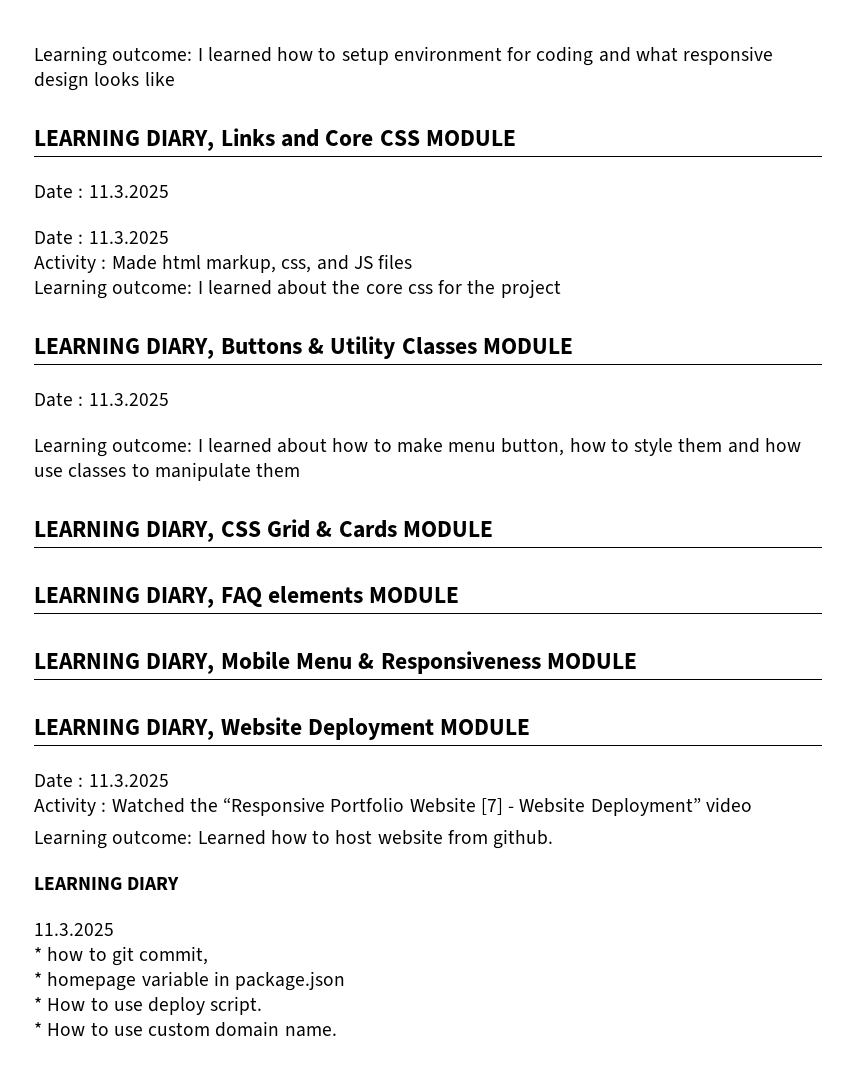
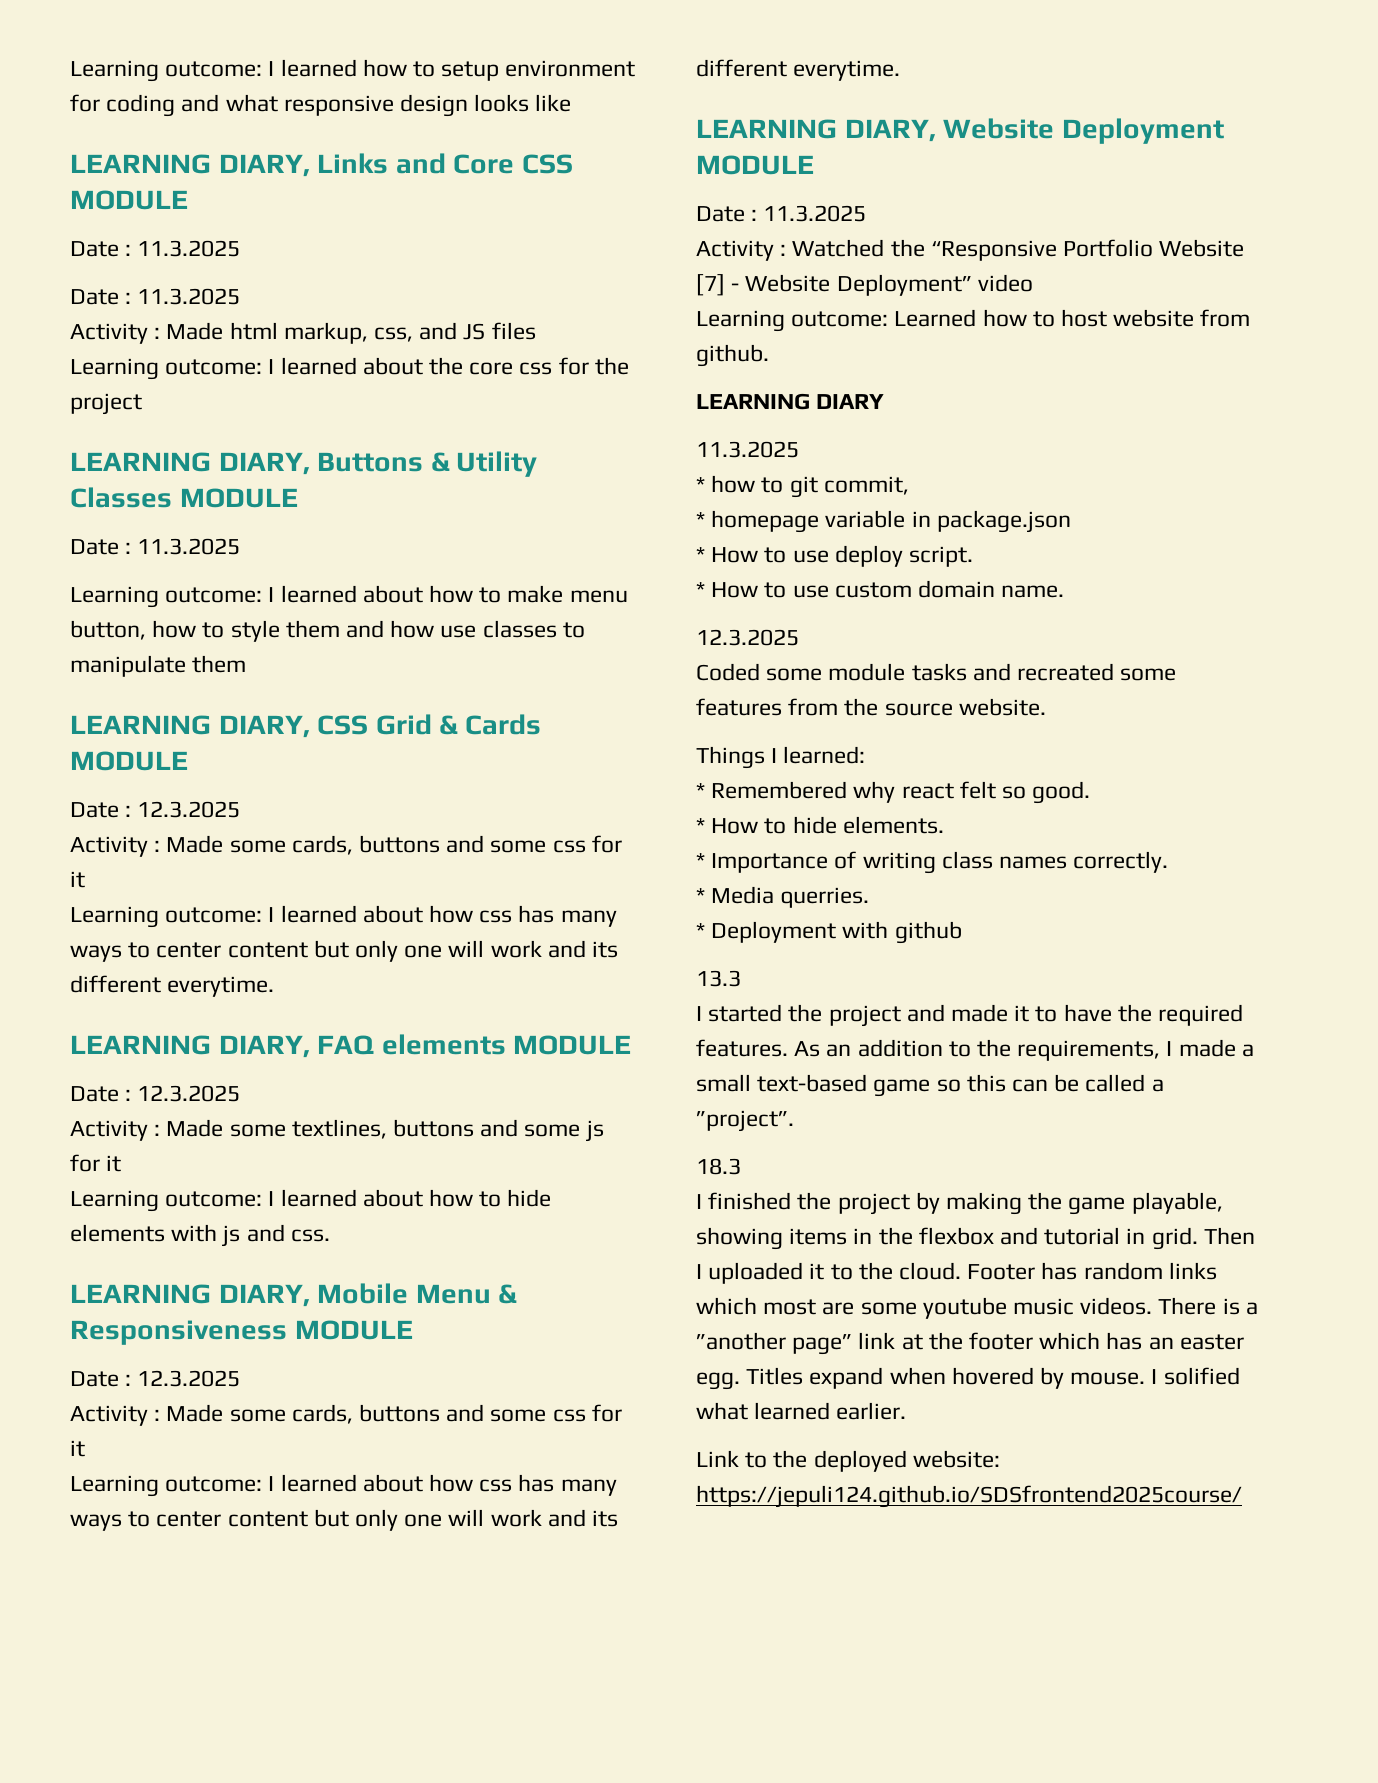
  LEARNING DIARY, CSS Grid & Cards MODULE
+ Date : 12.3.2025
+ Activity : Made some cards, buttons and some css for it
+ Learning outcome: I learned about how css has many ways to center content but only one will work and its different everytime.
  LEARNING DIARY, FAQ elements MODULE
+ Date : 12.3.2025
+ Activity : Made some textlines, buttons and some js for it
+ Learning outcome: I learned about how to hide elements with js and css.
  LEARNING DIARY, Mobile Menu & Responsiveness MODULE
+ Date : 12.3.2025
+ Activity : Made some cards, buttons and some css for it
+ Learning outcome: I learned about how css has many ways to center content but only one will work and its different everytime.
  * How to use custom domain name.
+ 12.3.2025
+ Coded some module tasks and recreated some features from the source website.
+ Things I learned:
+ * Remembered why react felt so good.
+ * How to hide elements.
+ * Importance of writing class names correctly.
+ * Media querries.
+ * Deployment with github
+ 13.3
+ I started the project and made it to have the required features. As an addition to the requirements, I made a small text-based game so this can be called a ”project”.
+ 18.3
+ I finished the project by making the game playable, showing items in the flexbox and tutorial in grid. Then I uploaded it to the cloud. Footer has random links which most are some youtube music videos. There is a ”another page” link at the footer which has an easter egg. Titles expand when hovered by mouse. I solified what learned earlier.
+ Link to the deployed website: https://jepuli124.github.io/SDSfrontend2025course/

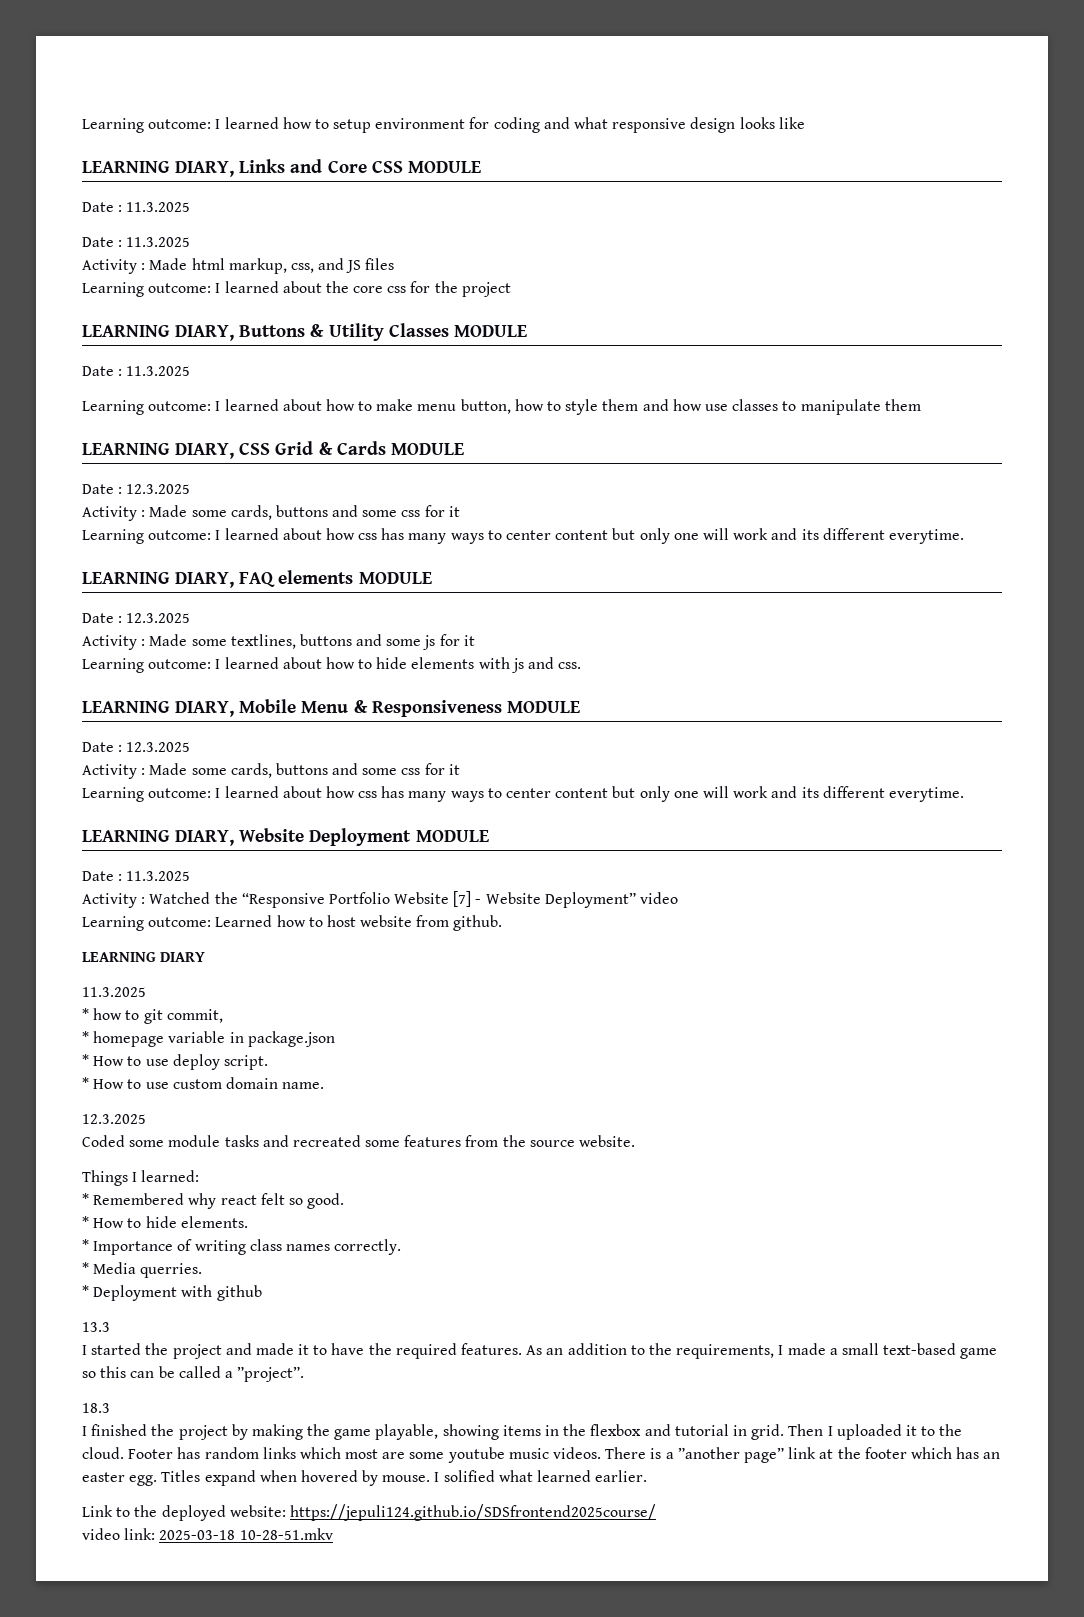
+ video link: 2025-03-18 10-28-51.mkv

